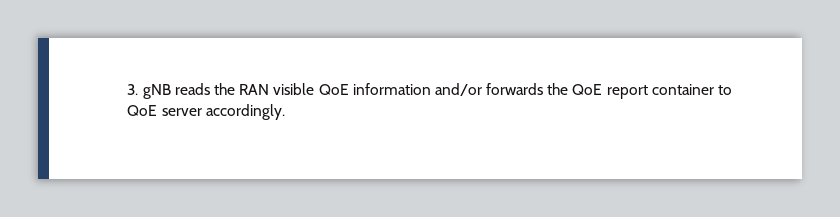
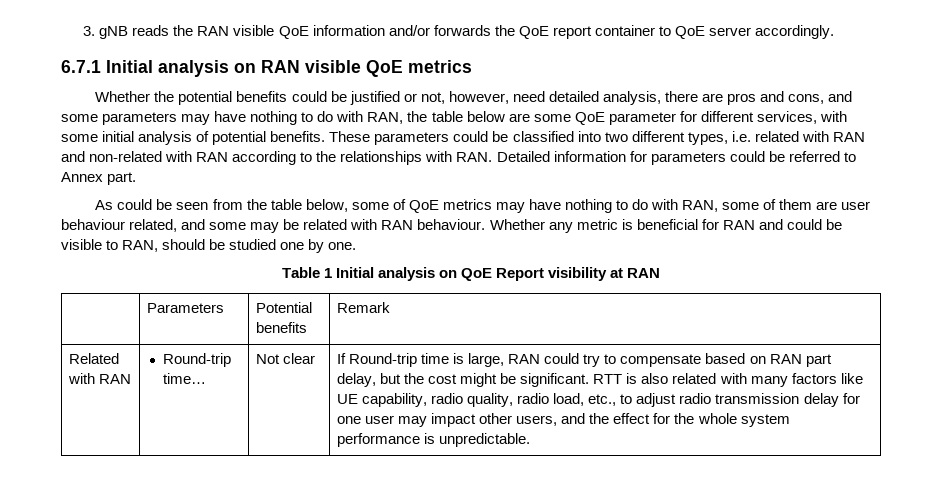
+ 6.7.1 Initial analysis on RAN visible QoE metrics
+ Whether the potential benefits could be justified or not, however, need detailed analysis, there are pros and cons, and some parameters may have nothing to do with RAN, the table below are some QoE parameter for different services, with some initial analysis of potential benefits. These parameters could be classified into two different types, i.e. related with RAN and non-related with RAN according to the relationships with RAN. Detailed information for parameters could be referred to Annex part.
+ As could be seen from the table below, some of QoE metrics may have nothing to do with RAN, some of them are user behaviour related, and some may be related with RAN behaviour. Whether any metric is beneficial for RAN and could be visible to RAN, should be studied one by one.
+ Table 1 Initial analysis on QoE Report visibility at RAN
+ | Parameters | Potential benefits | Remark
+ Related with RAN | Round-trip time… | Not clear | If Round-trip time is large, RAN could try to compensate based on RAN part delay, but the cost might be significant. RTT is also related with many factors like UE capability, radio quality, radio load, etc., to adjust radio transmission delay for one user may impact other users, and the effect for the whole system performance is unpredictable.

